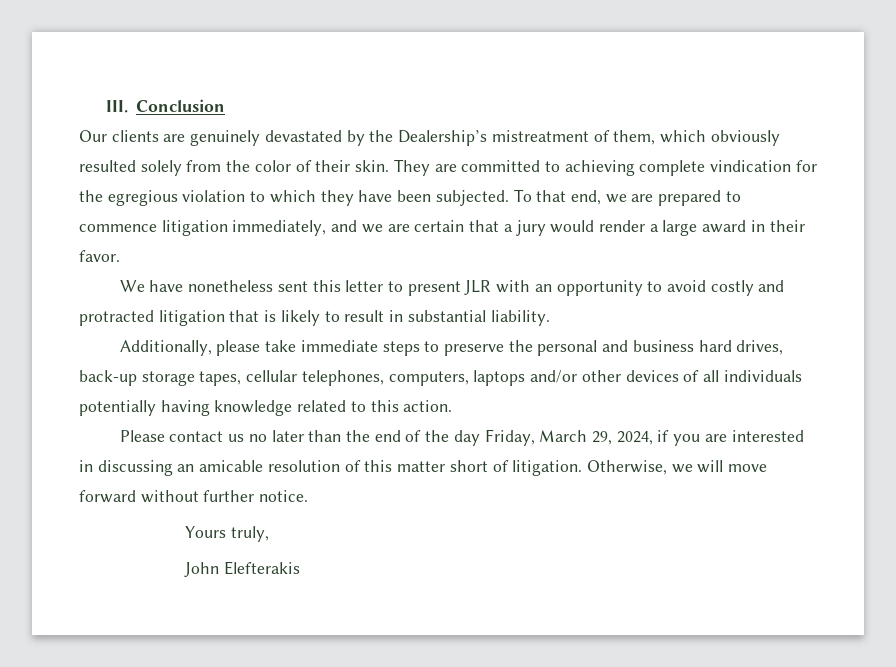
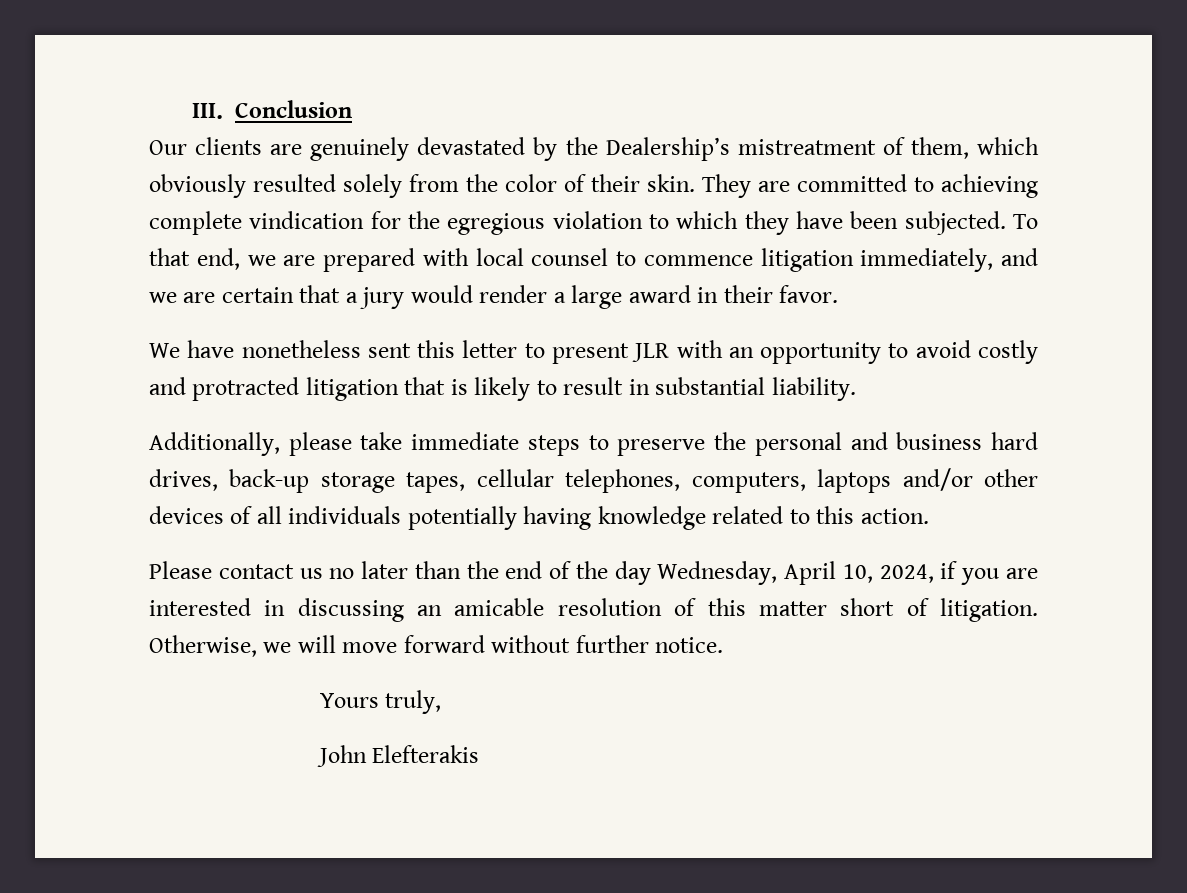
- To that end, we are prepared to commence litigation immediately, and we are certain that a jury would render a large award in their favor.
+ To that end, we are prepared with local counsel to commence litigation immediately, and we are certain that a jury would render a large award in their favor.
- Please contact us no later than the end of the day Friday, March 29, 2024, if you are interested in discussing an amicable resolution of this matter short of litigation.
+ Please contact us no later than the end of the day Wednesday, April 10, 2024, if you are interested in discussing an amicable resolution of this matter short of litigation.

